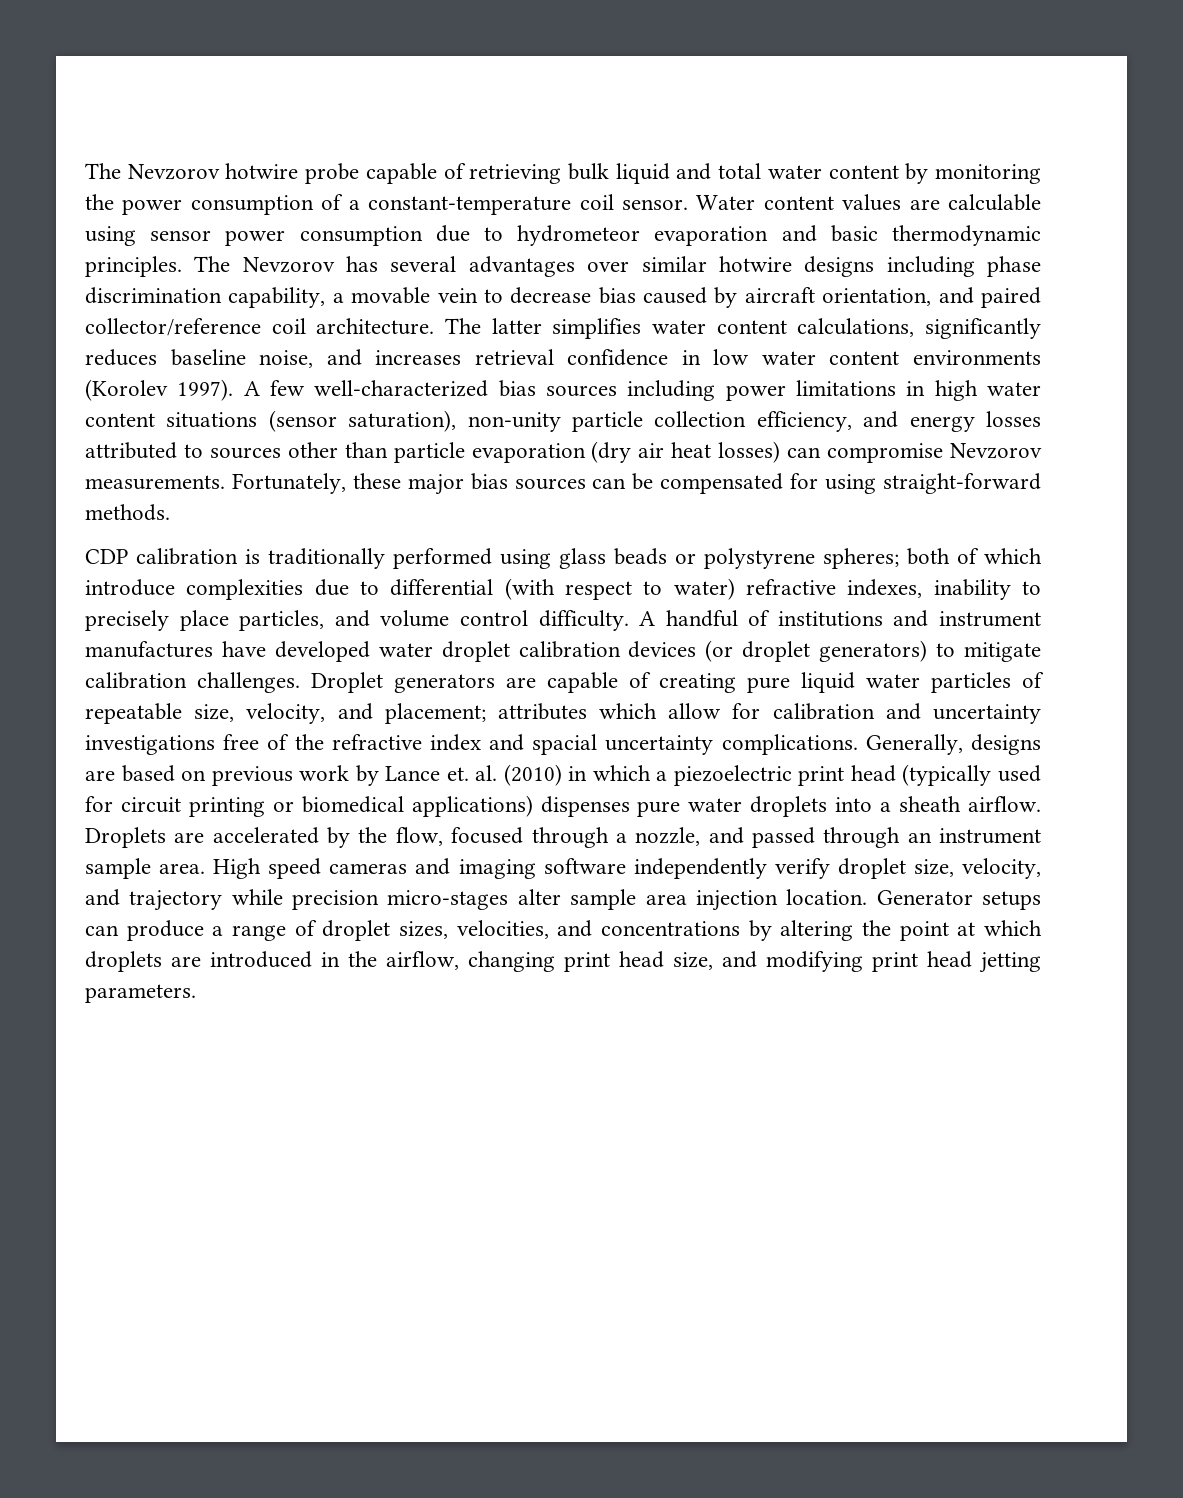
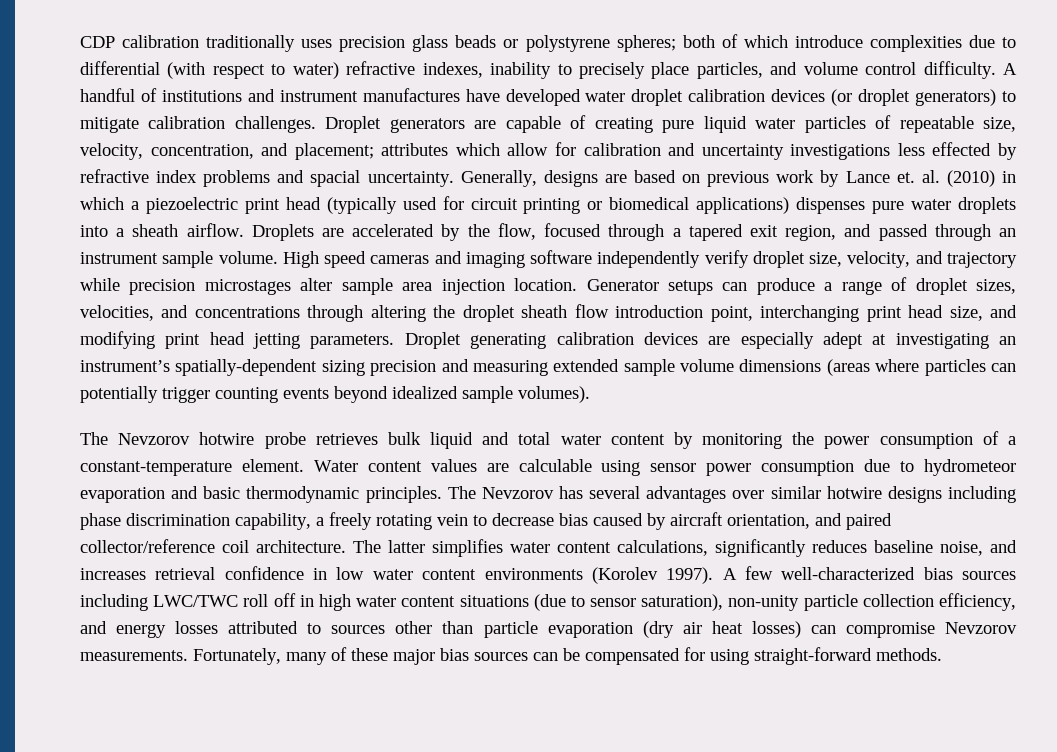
- The Nevzorov hotwire probe capable of retrieving bulk liquid and total water content by monitoring the power consumption of a constant-temperature coil sensor. Water content values are calculable using sensor power consumption due to hydrometeor evaporation and basic thermodynamic principles. The Nevzorov has several advantages over similar hotwire designs including phase discrimination capability, a movable vein to decrease bias caused by aircraft orientation, and paired collector/reference coil architecture. The latter simplifies water content calculations, significantly reduces baseline noise, and increases retrieval confidence in low water content environments (Korolev 1997). A few well-characterized bias sources including power limitations in high water content situations (sensor saturation), non-unity particle collection efficiency, and energy losses attributed to sources other than particle evaporation (dry air heat losses) can compromise Nevzorov measurements. Fortunately, these major bias sources can be compensated for using straight-forward methods.
- CDP calibration is traditionally performed using glass beads or polystyrene spheres; both of which introduce complexities due to differential (with respect to water) refractive indexes, inability to precisely place particles, and volume control difficulty.
+ CDP calibration traditionally uses precision glass beads or polystyrene spheres; both of which introduce complexities due to differential (with respect to water) refractive indexes, inability to precisely place particles, and volume control difficulty.
- Droplet generators are capable of creating pure liquid water particles of repeatable size, velocity, and placement; attributes which allow for calibration and uncertainty investigations free of the refractive index and spacial uncertainty complications.
+ Droplet generators are capable of creating pure liquid water particles of repeatable size, velocity, concentration, and placement; attributes which allow for calibration and uncertainty investigations less effected by refractive index problems and spacial uncertainty.
- Droplets are accelerated by the flow, focused through a nozzle, and passed through an instrument sample area.
+ Droplets are accelerated by the flow, focused through a tapered exit region, and passed through an instrument sample volume.
- High speed cameras and imaging software independently verify droplet size, velocity, and trajectory while precision micro-stages alter sample area injection location.
+ High speed cameras and imaging software independently verify droplet size, velocity, and trajectory while precision microstages alter sample area injection location.
- Generator setups can produce a range of droplet sizes, velocities, and concentrations by altering the point at which droplets are introduced in the airflow, changing print head size, and modifying print head jetting parameters.
+ Generator setups can produce a range of droplet sizes, velocities, and concentrations through altering the droplet sheath flow introduction point, interchanging print head size, and modifying print head jetting parameters.
+ Droplet generating calibration devices are especially adept at investigating an instrument’s spatially-dependent sizing precision and measuring extended sample volume dimensions (areas where particles can potentially trigger counting events beyond idealized sample volumes).
+ The Nevzorov hotwire probe retrieves bulk liquid and total water content by monitoring the power consumption of a constant-temperature element. Water content values are calculable using sensor power consumption due to hydrometeor evaporation and basic thermodynamic principles. The Nevzorov has several advantages over similar hotwire designs including phase discrimination capability, a freely rotating vein to decrease bias caused by aircraft orientation, and paired collector/reference coil architecture. The latter simplifies water content calculations, significantly reduces baseline noise, and increases retrieval confidence in low water content environments (Korolev 1997). A few well-characterized bias sources including LWC/TWC roll off in high water content situations (due to sensor saturation), non-unity particle collection efficiency, and energy losses attributed to sources other than particle evaporation (dry air heat losses) can compromise Nevzorov measurements. Fortunately, many of these major bias sources can be compensated for using straight-forward methods.

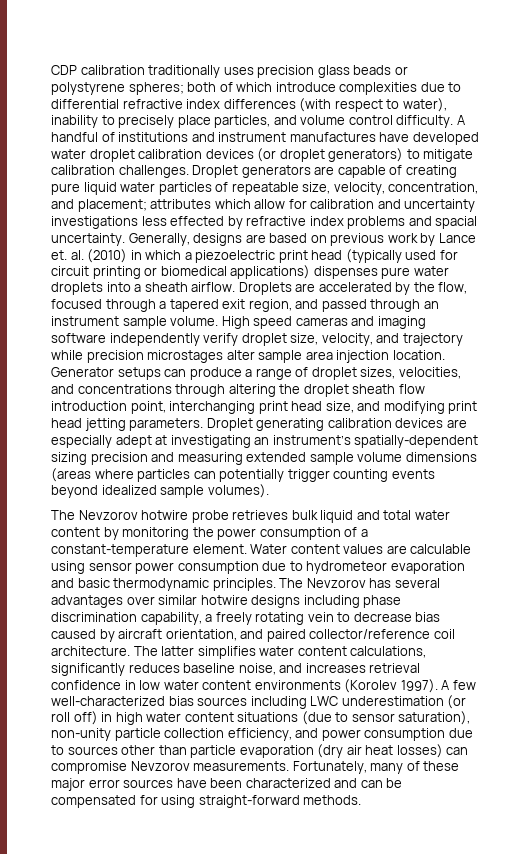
- CDP calibration traditionally uses precision glass beads or polystyrene spheres; both of which introduce complexities due to differential (with respect to water) refractive indexes, inability to precisely place particles, and volume control difficulty.
+ CDP calibration traditionally uses precision glass beads or polystyrene spheres; both of which introduce complexities due to differential refractive index differences (with respect to water), inability to precisely place particles, and volume control difficulty.
- A few well-characterized bias sources including LWC/TWC roll off in high water content situations (due to sensor saturation), non-unity particle collection efficiency, and energy losses attributed to sources other than particle evaporation (dry air heat losses) can compromise Nevzorov measurements.
+ A few well-characterized bias sources including LWC underestimation (or roll off) in high water content situations (due to sensor saturation), non-unity particle collection efficiency, and power consumption due to sources other than particle evaporation (dry air heat losses) can compromise Nevzorov measurements.
- Fortunately, many of these major bias sources can be compensated for using straight-forward methods.
+ Fortunately, many of these major error sources have been characterized and can be compensated for using straight-forward methods.

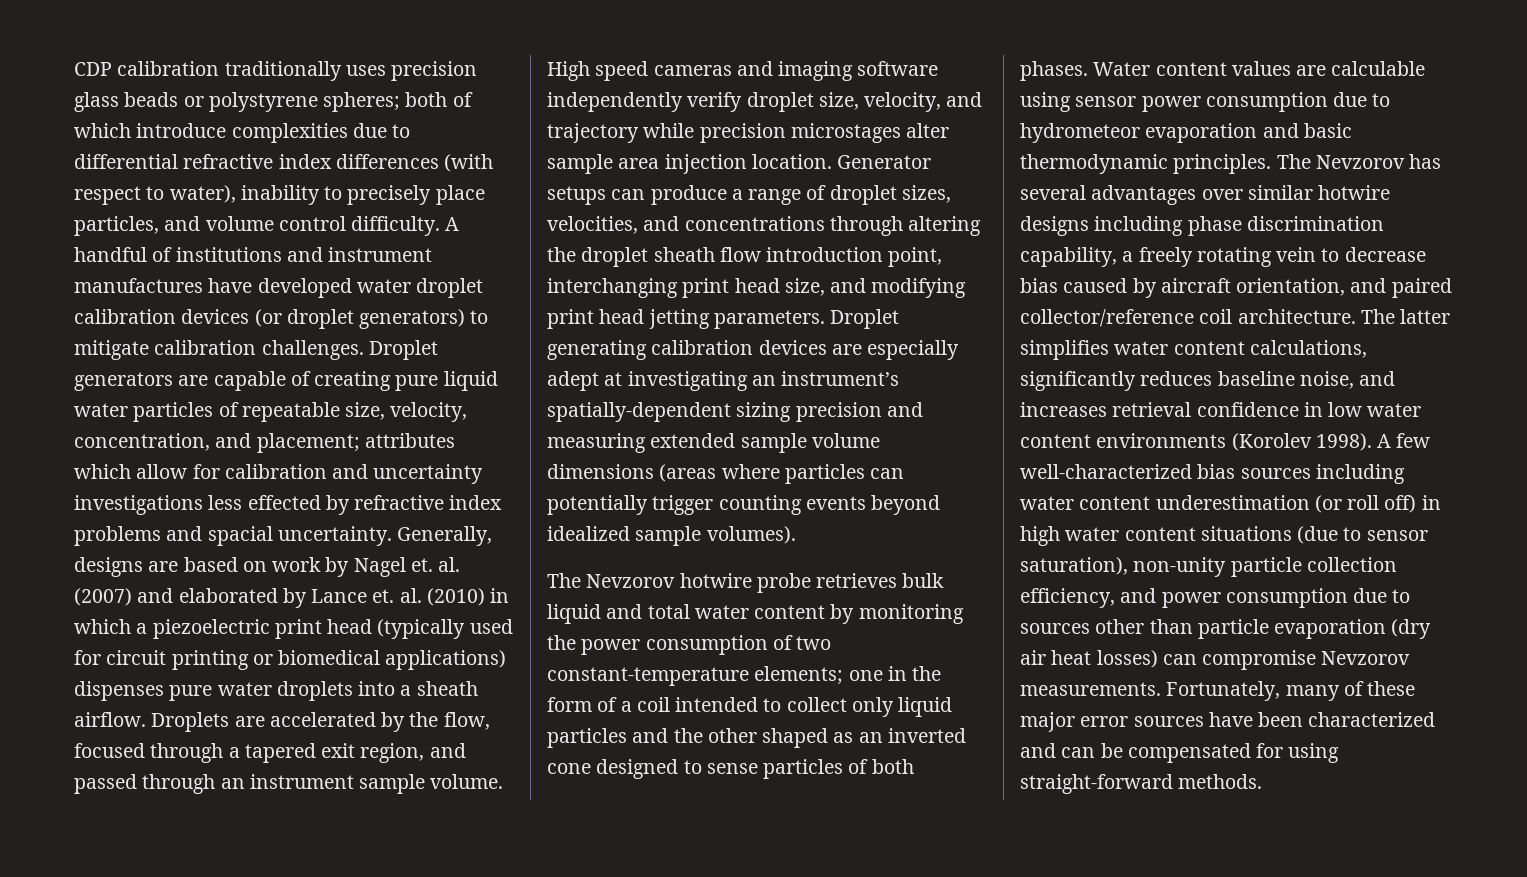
- Generally, designs are based on previous work by Lance et. al. (2010) in which a piezoelectric print head (typically used for circuit printing or biomedical applications) dispenses pure water droplets into a sheath airflow.
+ Generally, designs are based on work by Nagel et. al. (2007) and elaborated by Lance et. al. (2010) in which a piezoelectric print head (typically used for circuit printing or biomedical applications) dispenses pure water droplets into a sheath airflow.
- The Nevzorov hotwire probe retrieves bulk liquid and total water content by monitoring the power consumption of a constant-temperature element.
+ The Nevzorov hotwire probe retrieves bulk liquid and total water content by monitoring the power consumption of two constant-temperature elements; one in the form of a coil intended to collect only liquid particles and the other shaped as an inverted cone designed to sense particles of both phases.
- The latter simplifies water content calculations, significantly reduces baseline noise, and increases retrieval confidence in low water content environments (Korolev 1997).
+ The latter simplifies water content calculations, significantly reduces baseline noise, and increases retrieval confidence in low water content environments (Korolev 1998).
- A few well-characterized bias sources including LWC underestimation (or roll off) in high water content situations (due to sensor saturation), non-unity particle collection efficiency, and power consumption due to sources other than particle evaporation (dry air heat losses) can compromise Nevzorov measurements.
+ A few well-characterized bias sources including water content underestimation (or roll off) in high water content situations (due to sensor saturation), non-unity particle collection efficiency, and power consumption due to sources other than particle evaporation (dry air heat losses) can compromise Nevzorov measurements.

